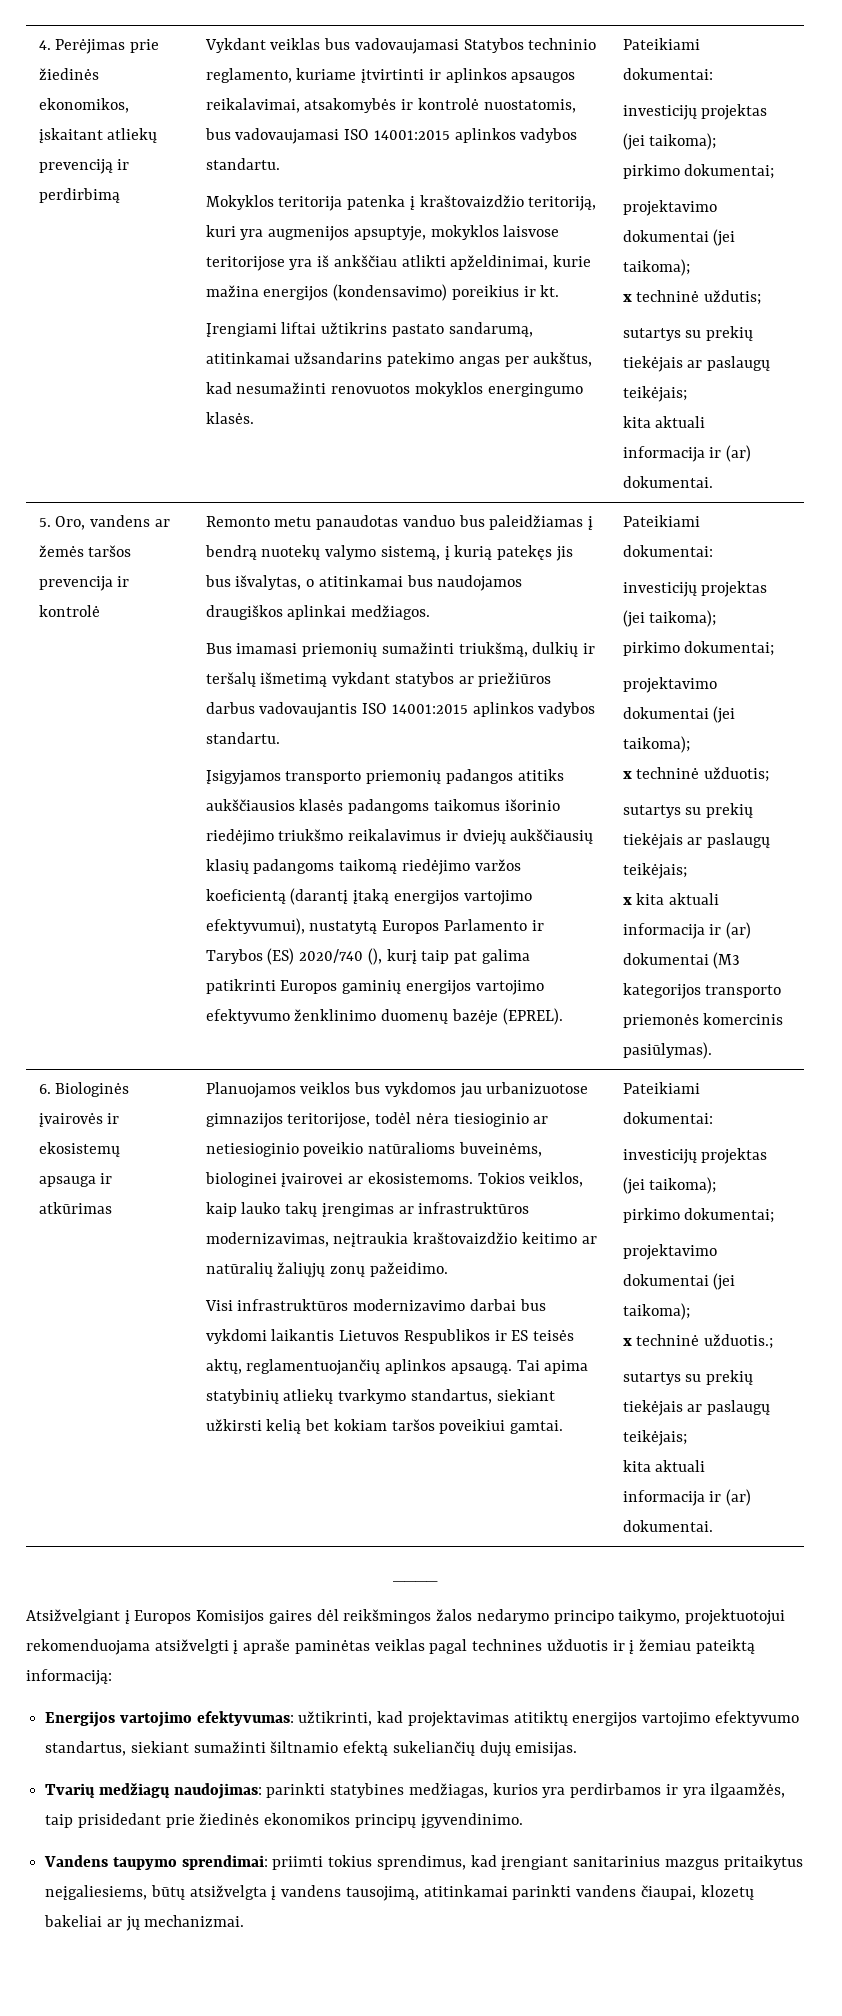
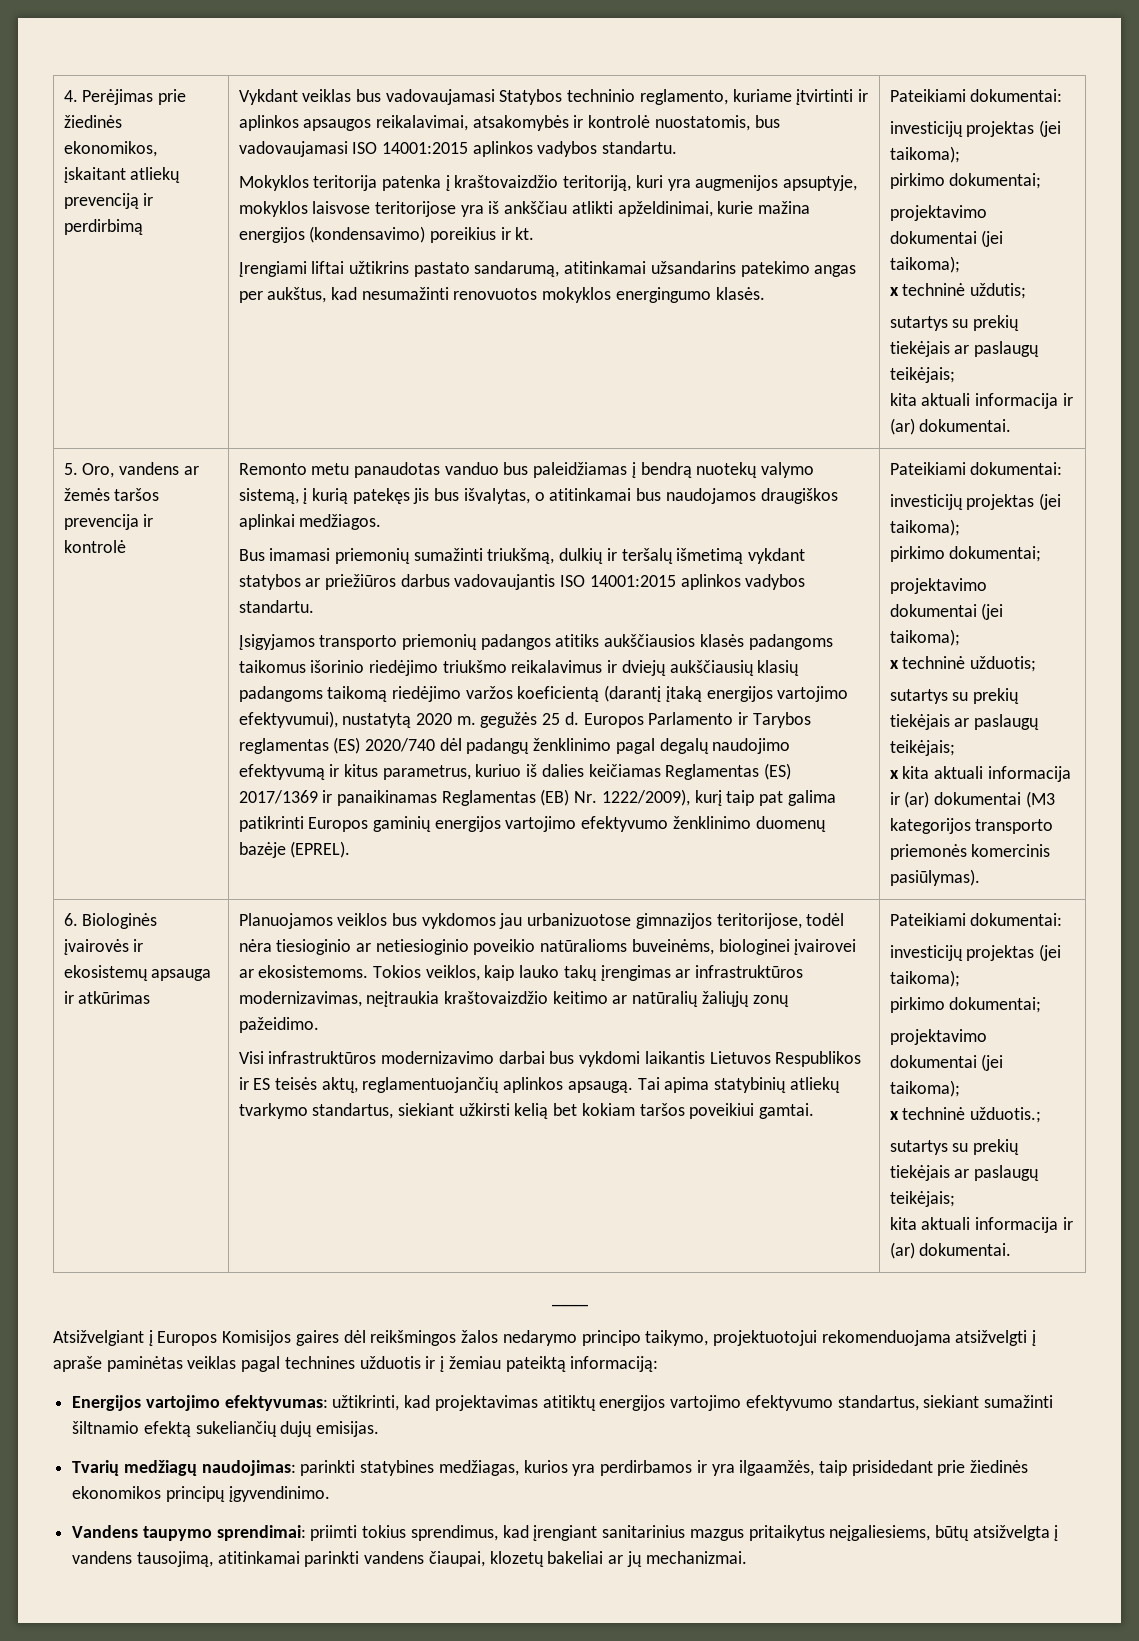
- Įsigyjamos transporto priemonių padangos atitiks aukščiausios klasės padangoms taikomus išorinio riedėjimo triukšmo reikalavimus ir dviejų aukščiausių klasių padangoms taikomą riedėjimo varžos koeficientą (darantį įtaką energijos vartojimo efektyvumui), nustatytą Europos Parlamento ir Tarybos (ES) 2020/740 (), kurį taip pat galima patikrinti Europos gaminių energijos vartojimo efektyvumo ženklinimo duomenų bazėje (EPREL).
+ Įsigyjamos transporto priemonių padangos atitiks aukščiausios klasės padangoms taikomus išorinio riedėjimo triukšmo reikalavimus ir dviejų aukščiausių klasių padangoms taikomą riedėjimo varžos koeficientą (darantį įtaką energijos vartojimo efektyvumui), nustatytą 2020 m. gegužės 25 d. Europos Parlamento ir Tarybos reglamentas (ES) 2020/740 dėl padangų ženklinimo pagal degalų naudojimo efektyvumą ir kitus parametrus, kuriuo iš dalies keičiamas Reglamentas (ES) 2017/1369 ir panaikinamas Reglamentas (EB) Nr. 1222/2009), kurį taip pat galima patikrinti Europos gaminių energijos vartojimo efektyvumo ženklinimo duomenų bazėje (EPREL).

